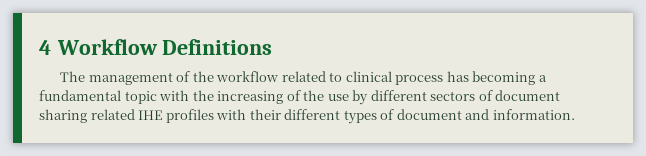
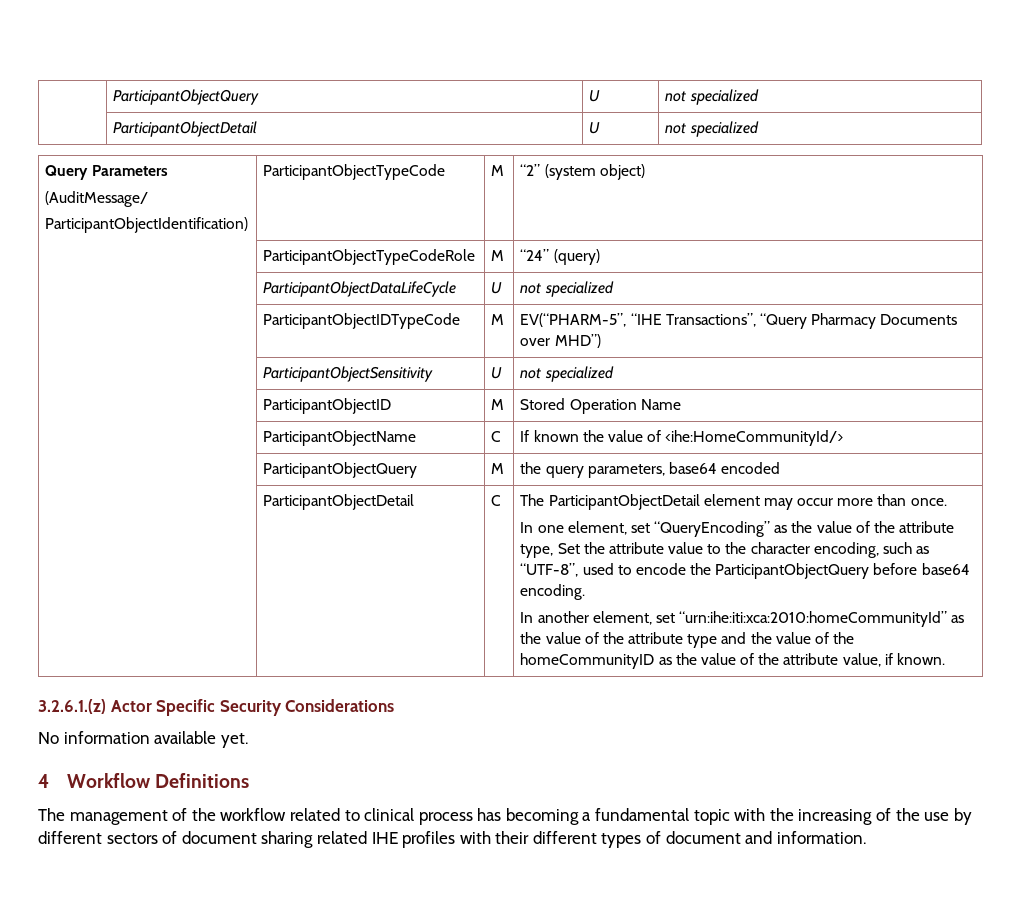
+ | ParticipantObjectQuery | U | not specialized
+ | ParticipantObjectDetail | U | not specialized
+ Query Parameters
+ (AuditMessage/
+ ParticipantObjectIdentification) | ParticipantObjectTypeCode | M | “2” (system object)
+ | ParticipantObjectTypeCodeRole | M | “24” (query)
+ | ParticipantObjectDataLifeCycle | U | not specialized
+ | ParticipantObjectIDTypeCode | M | EV(“PHARM-5”, “IHE Transactions”, “Query Pharmacy Documents over MHD”)
+ | ParticipantObjectSensitivity | U | not specialized
+ | ParticipantObjectID | M | Stored Operation Name
+ | ParticipantObjectName | C | If known the value of <ihe:HomeCommunityId/>
+ | ParticipantObjectQuery | M | the query parameters, base64 encoded
+ | ParticipantObjectDetail | C | The ParticipantObjectDetail element may occur more than once.
+ In one element, set “QueryEncoding” as the value of the attribute type, Set the attribute value to the character encoding, such as “UTF-8”, used to encode the ParticipantObjectQuery before base64 encoding.
+ In another element, set “urn:ihe:iti:xca:2010:homeCommunityId” as the value of the attribute type and the value of the homeCommunityID as the value of the attribute value, if known.
+ 3.2.6.1.(z) Actor Specific Security Considerations
+ No information available yet.

